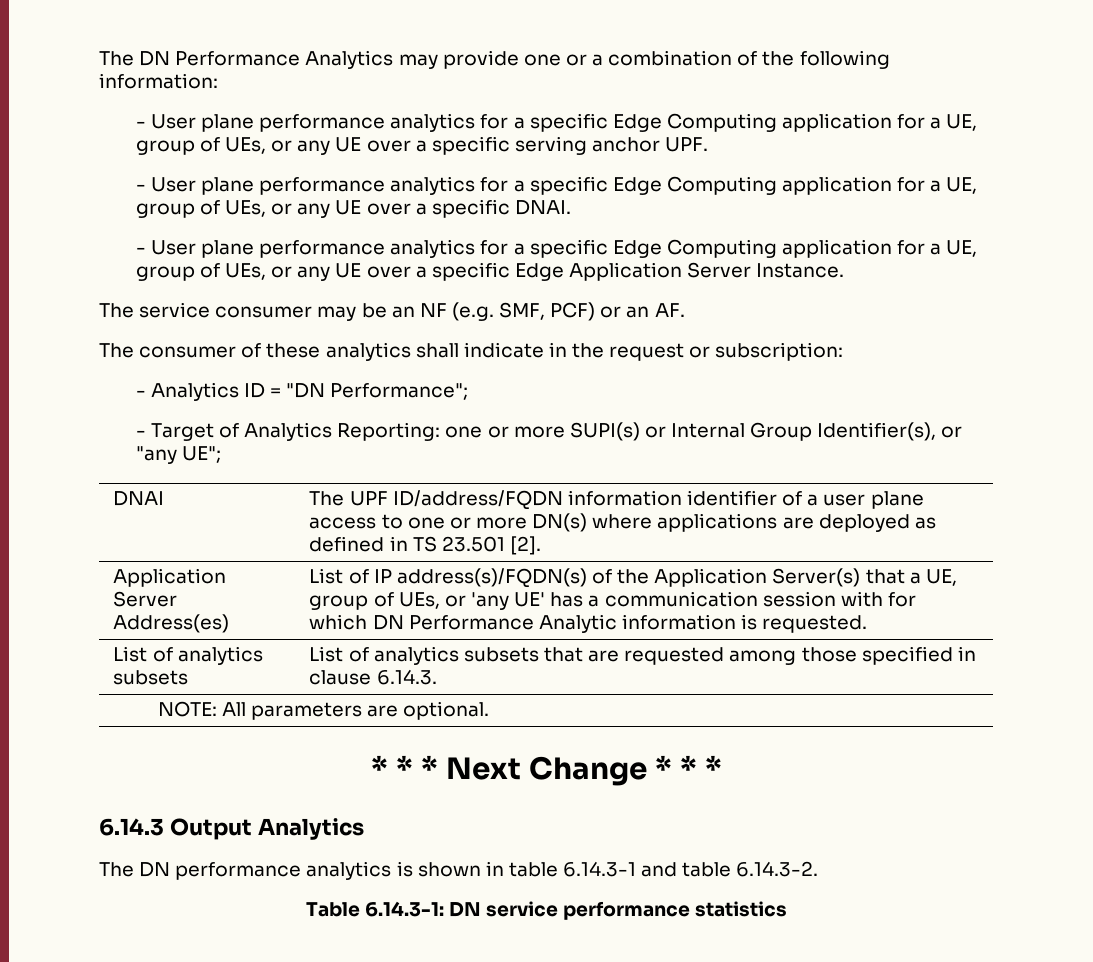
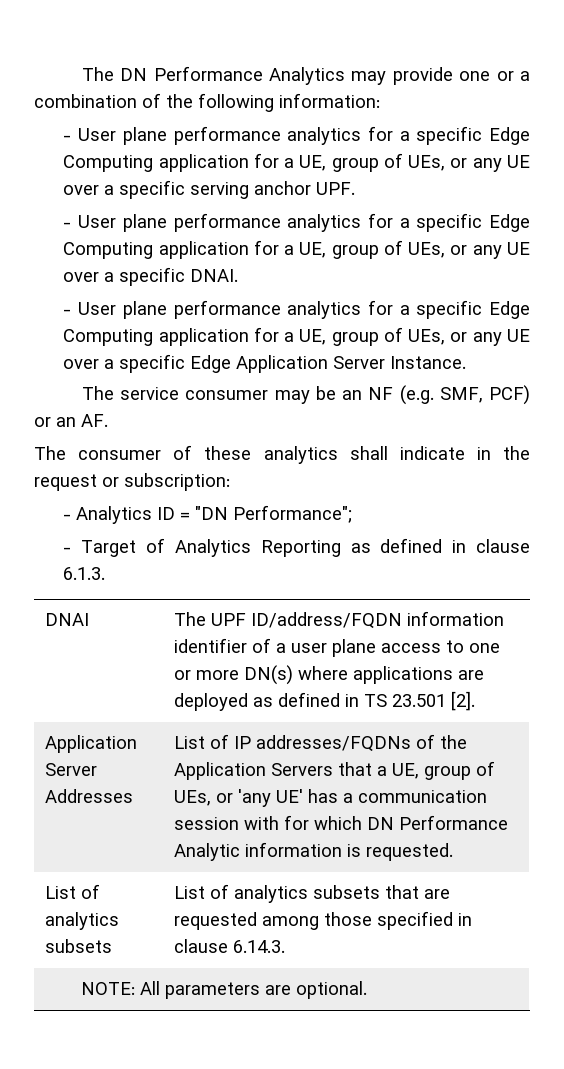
- - Target of Analytics Reporting: one or more SUPI(s) or Internal Group Identifier(s), or "any UE";
+ - Target of Analytics Reporting as defined in clause 6.1.3.
- Application Server Address(es) | List of IP address(s)/FQDN(s) of the Application Server(s) that a UE, group of UEs, or 'any UE' has a communication session with for which DN Performance Analytic information is requested.
+ Application Server Addresses | List of IP addresses/FQDNs of the Application Servers that a UE, group of UEs, or 'any UE' has a communication session with for which DN Performance Analytic information is requested.
- * * * Next Change * * *
- 6.14.3 Output Analytics
- The DN performance analytics is shown in table 6.14.3-1 and table 6.14.3-2.
- Table 6.14.3-1: DN service performance statistics

